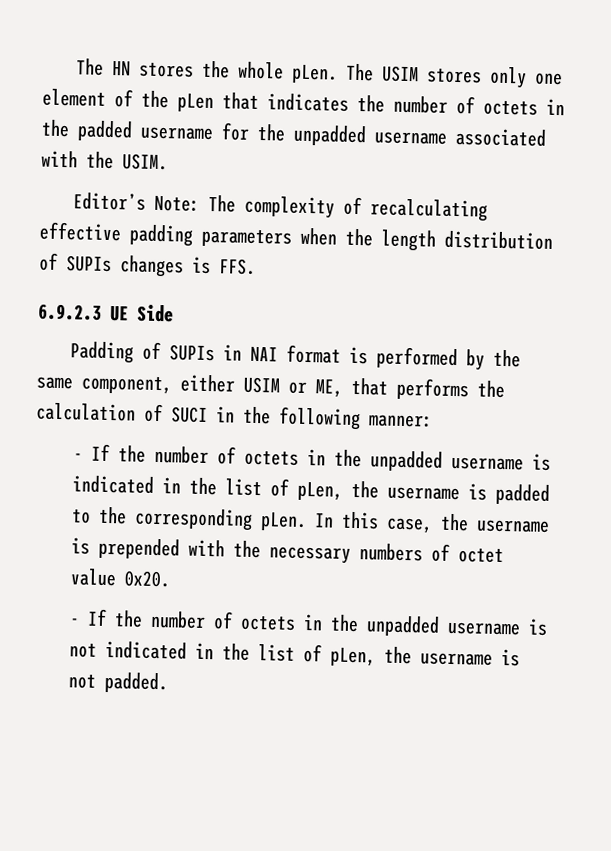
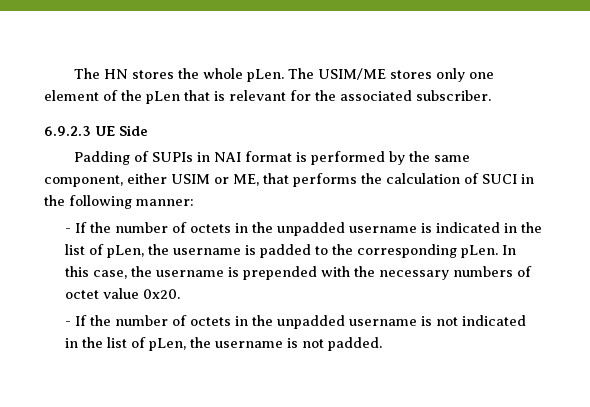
- The USIM stores only one element of the pLen that indicates the number of octets in the padded username for the unpadded username associated with the USIM.
- Editor’s Note: The complexity of recalculating effective padding parameters when the length distribution of SUPIs changes is FFS.
+ The USIM/ME stores only one element of the pLen that is relevant for the associated subscriber.

